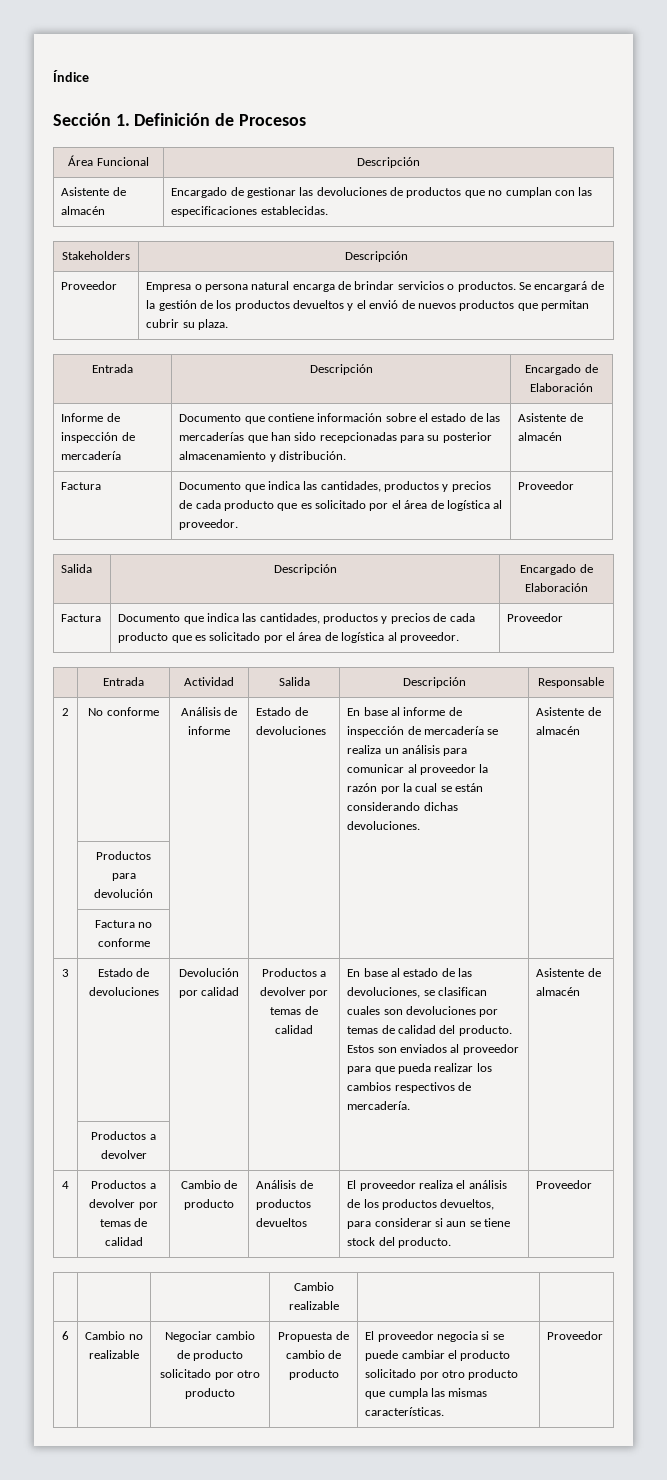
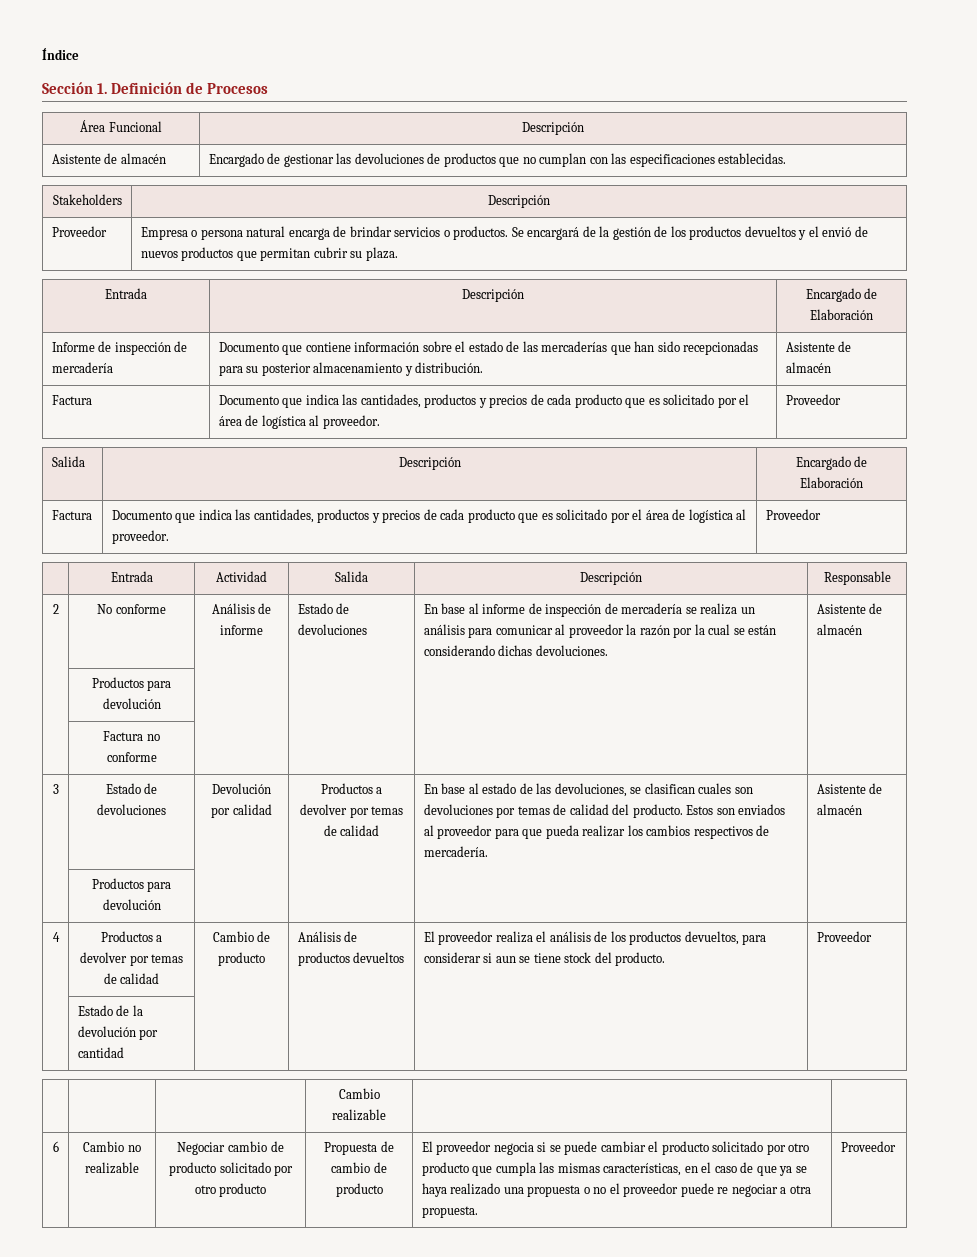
  Estos son enviados al proveedor para que pueda realizar los cambios respectivos de mercadería. | Asistente de almacén
- | Productos a devolver | | | |
+ | Productos para devolución | | | |
+ | Estado de la devolución por cantidad | | | |
- El proveedor negocia si se puede cambiar el producto solicitado por otro producto que cumpla las mismas características.
+ El proveedor negocia si se puede cambiar el producto solicitado por otro producto que cumpla las mismas características, en el caso de que ya se haya realizado una propuesta o no el proveedor puede re negociar a otra propuesta.

